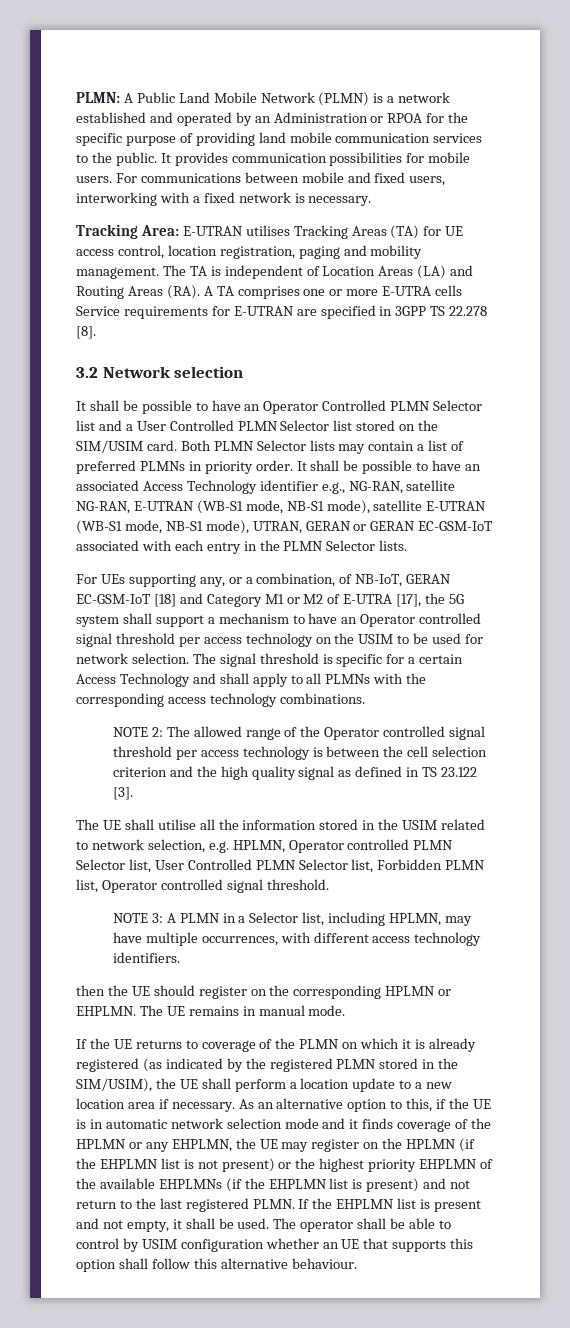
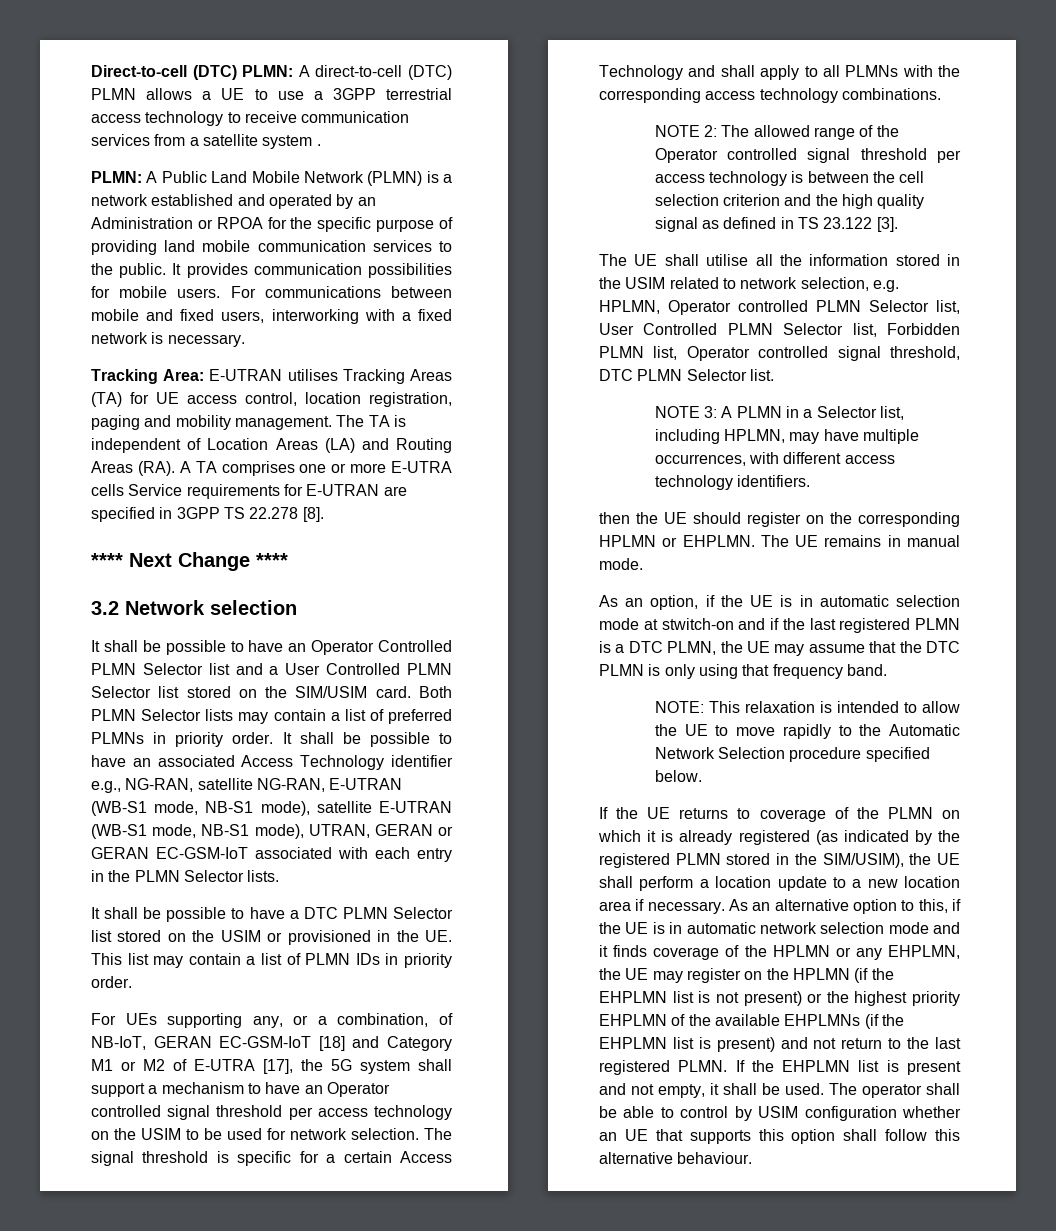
+ Direct-to-cell (DTC) PLMN: A direct-to-cell (DTC) PLMN allows a UE to use a 3GPP terrestrial access technology to receive communication services from a satellite system .
+ **** Next Change ****
+ It shall be possible to have a DTC PLMN Selector list stored on the USIM or provisioned in the UE. This list may contain a list of PLMN IDs in priority order.
- The UE shall utilise all the information stored in the USIM related to network selection, e.g. HPLMN, Operator controlled PLMN Selector list, User Controlled PLMN Selector list, Forbidden PLMN list, Operator controlled signal threshold.
+ The UE shall utilise all the information stored in the USIM related to network selection, e.g. HPLMN, Operator controlled PLMN Selector list, User Controlled PLMN Selector list, Forbidden PLMN list, Operator controlled signal threshold, DTC PLMN Selector list.
+ As an option, if the UE is in automatic selection mode at stwitch-on and if the last registered PLMN is a DTC PLMN, the UE may assume that the DTC PLMN is only using that frequency band.
+ NOTE: This relaxation is intended to allow the UE to move rapidly to the Automatic Network Selection procedure specified below.

